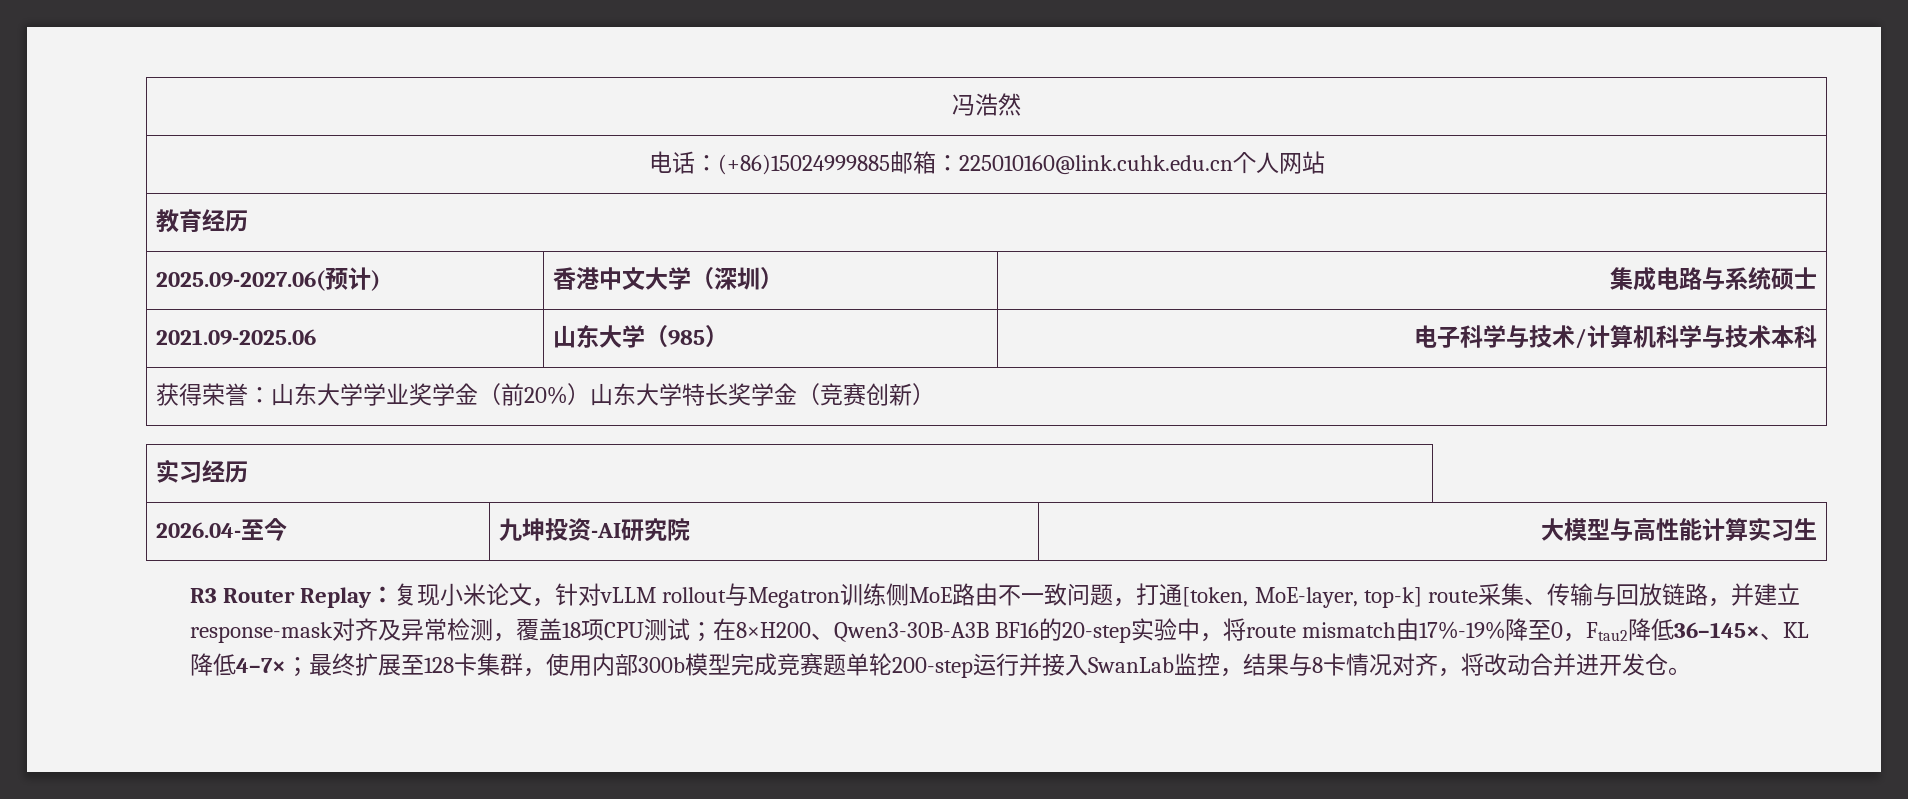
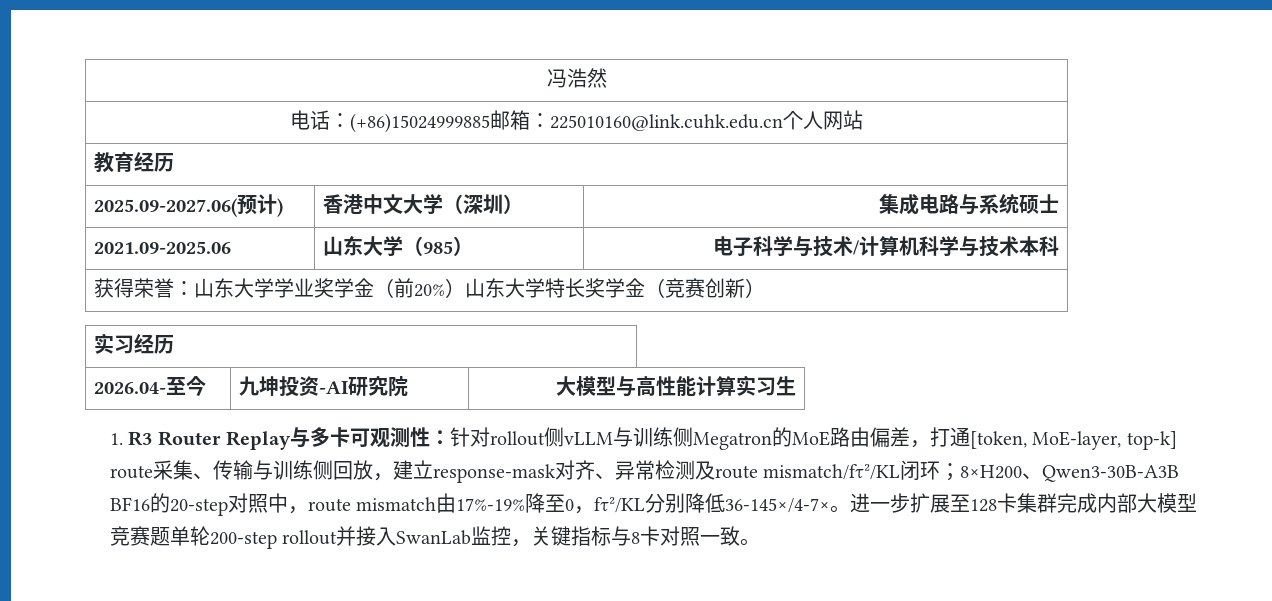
- R3 Router Replay：复现小米论文，针对vLLM rollout与Megatron训练侧MoE路由不一致问题，打通[token, MoE-layer, top-k] route采集、传输与回放链路，并建立response-mask对齐及异常检测，覆盖18项CPU测试；在8×H200、Qwen3-30B-A3B BF16的20-step实验中，将route mismatch由17%-19%降至0，Ftau2降低36–145×、KL降低4–7×；最终扩展至128卡集群，使用内部300b模型完成竞赛题单轮200-step运行并接入SwanLab监控，结果与8卡情况对齐，将改动合并进开发仓。
+ 1. R3 Router Replay与多卡可观测性：针对rollout侧vLLM与训练侧Megatron的MoE路由偏差，打通[token, MoE-layer, top-k] route采集、传输与训练侧回放，建立response-mask对齐、异常检测及route mismatch/fτ²/KL闭环；8×H200、Qwen3-30B-A3B BF16的20-step对照中，route mismatch由17%-19%降至0，fτ²/KL分别降低36-145×/4-7×。进一步扩展至128卡集群完成内部大模型竞赛题单轮200-step rollout并接入SwanLab监控，关键指标与8卡对照一致。

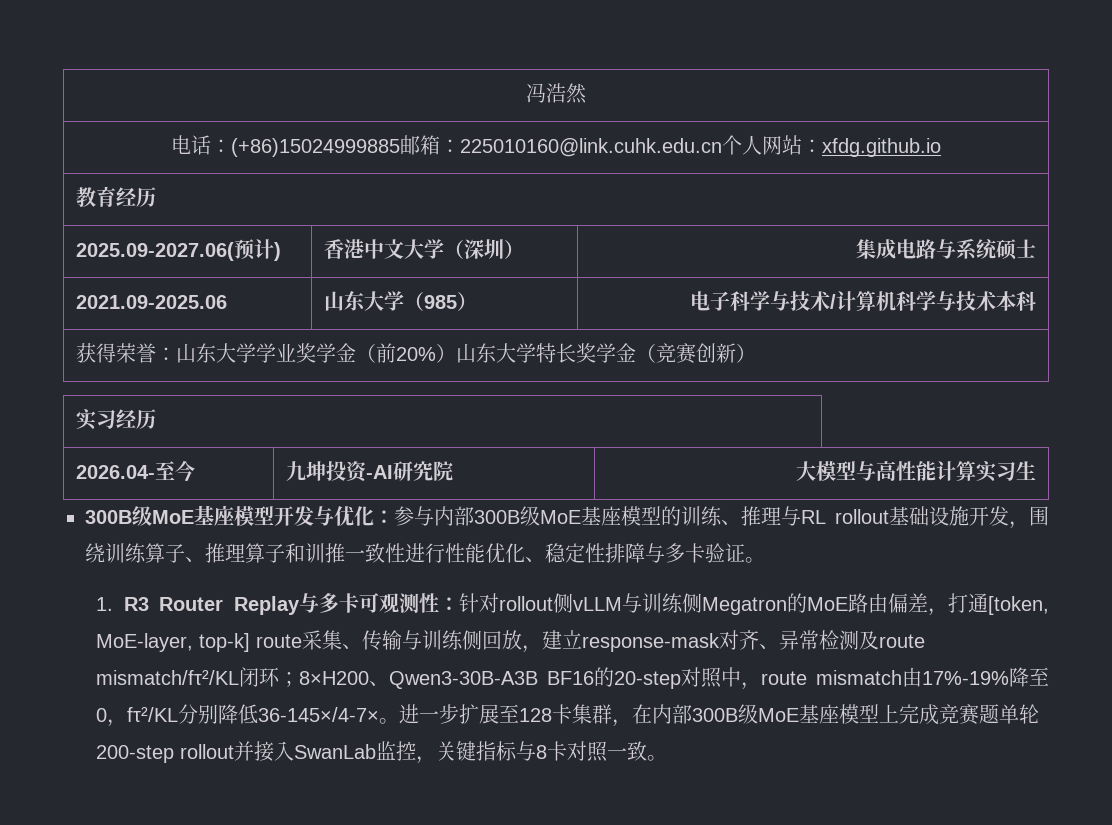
- 电话：(+86)15024999885邮箱：225010160@link.cuhk.edu.cn个人网站
+ 电话：(+86)15024999885邮箱：225010160@link.cuhk.edu.cn个人网站：xfdg.github.io
+ 300B级MoE基座模型开发与优化：参与内部300B级MoE基座模型的训练、推理与RL rollout基础设施开发，围绕训练算子、推理算子和训推一致性进行性能优化、稳定性排障与多卡验证。
- 进一步扩展至128卡集群完成内部大模型竞赛题单轮200-step rollout并接入SwanLab监控，关键指标与8卡对照一致。
+ 进一步扩展至128卡集群，在内部300B级MoE基座模型上完成竞赛题单轮200-step rollout并接入SwanLab监控，关键指标与8卡对照一致。

